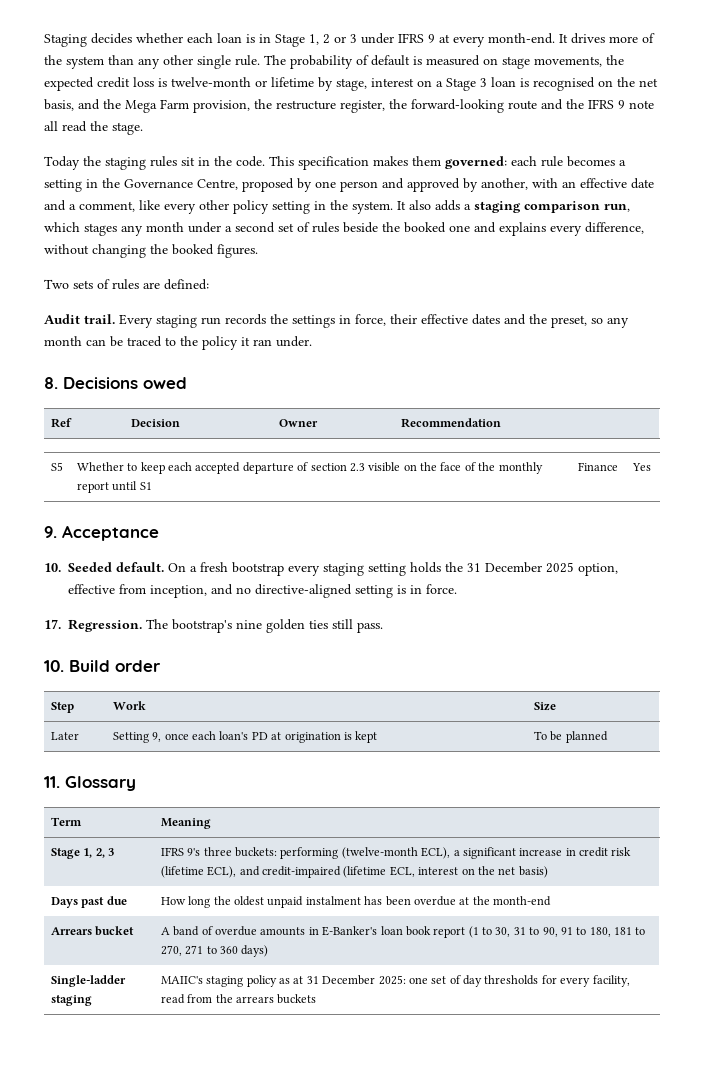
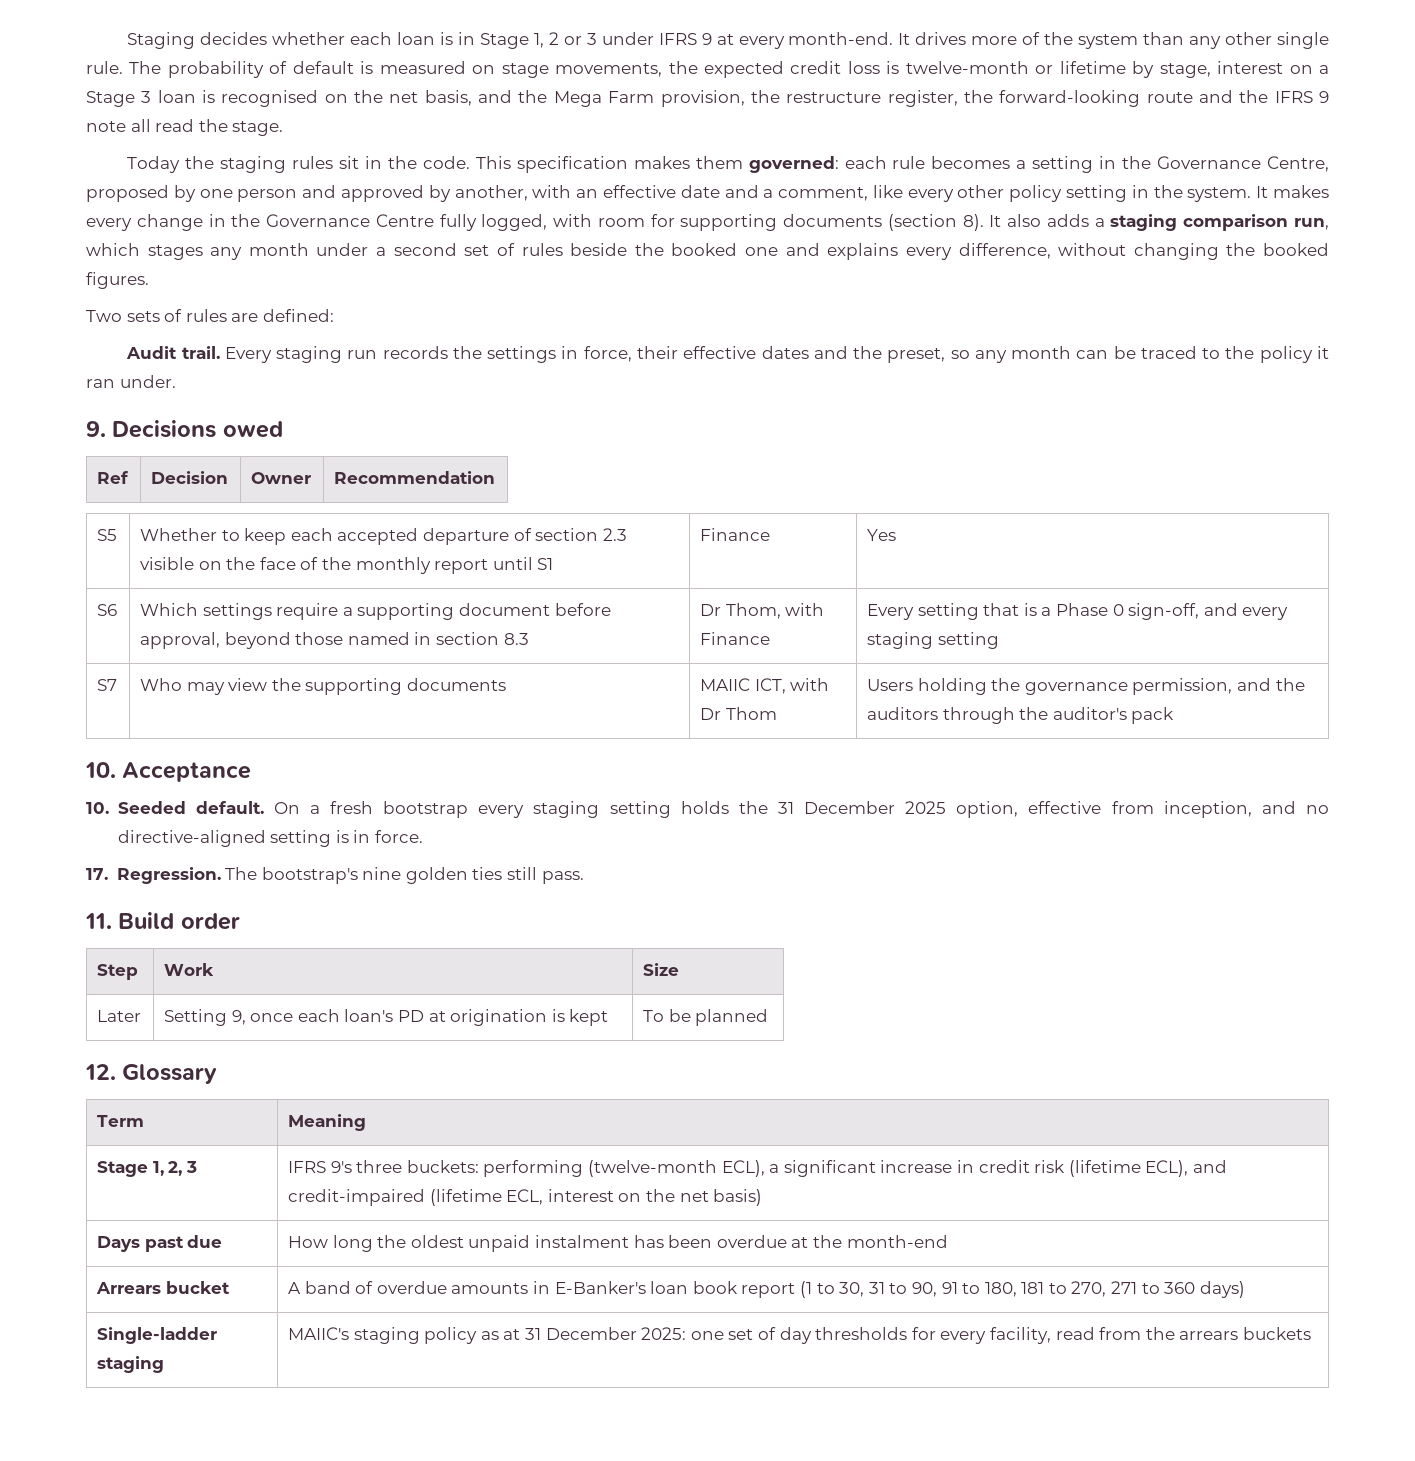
- It also adds a staging comparison run, which stages any month under a second set of rules beside the booked one and explains every difference, without changing the booked figures.
+ It makes every change in the Governance Centre fully logged, with room for supporting documents (section 8). It also adds a staging comparison run, which stages any month under a second set of rules beside the booked one and explains every difference, without changing the booked figures.
- 8. Decisions owed
+ 9. Decisions owed
- 9. Acceptance
+ S6 | Which settings require a supporting document before approval, beyond those named in section 8.3 | Dr Thom, with Finance | Every setting that is a Phase 0 sign-off, and every staging setting
+ S7 | Who may view the supporting documents | MAIIC ICT, with Dr Thom | Users holding the governance permission, and the auditors through the auditor's pack
+ 10. Acceptance
- 10. Build order
+ 11. Build order
- 11. Glossary
+ 12. Glossary

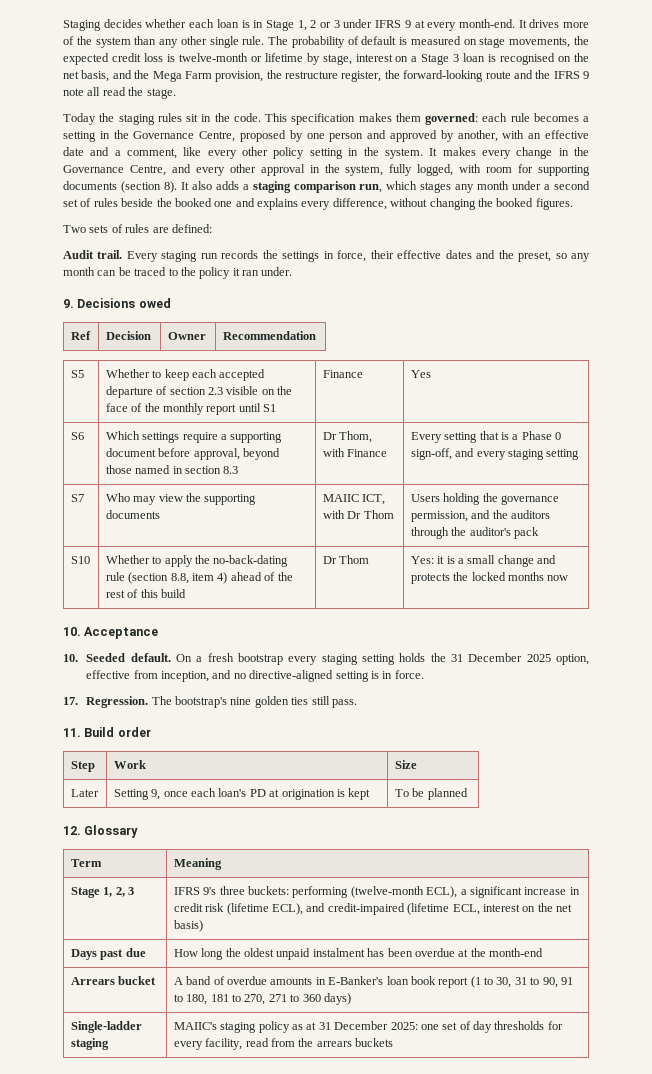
- It makes every change in the Governance Centre fully logged, with room for supporting documents (section 8).
+ It makes every change in the Governance Centre, and every other approval in the system, fully logged, with room for supporting documents (section 8).
+ S10 | Whether to apply the no-back-dating rule (section 8.8, item 4) ahead of the rest of this build | Dr Thom | Yes: it is a small change and protects the locked months now

